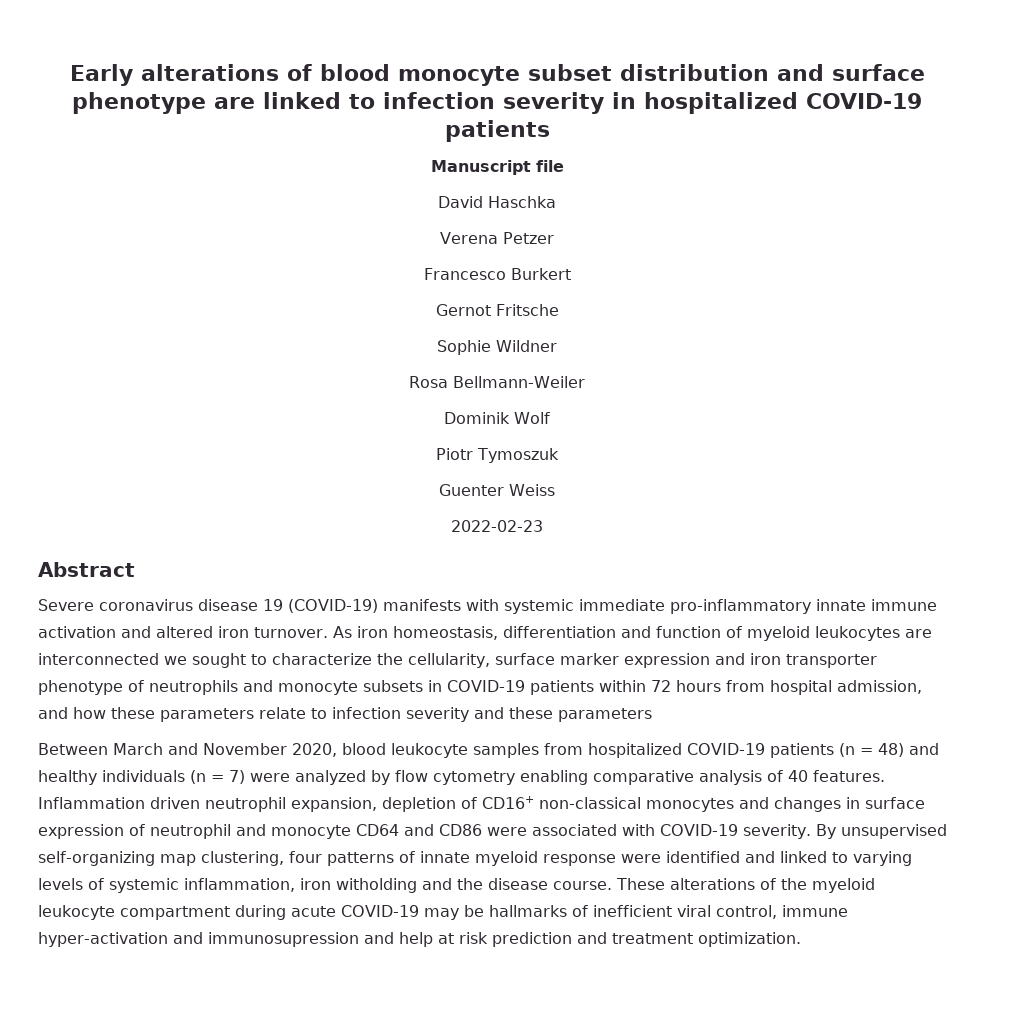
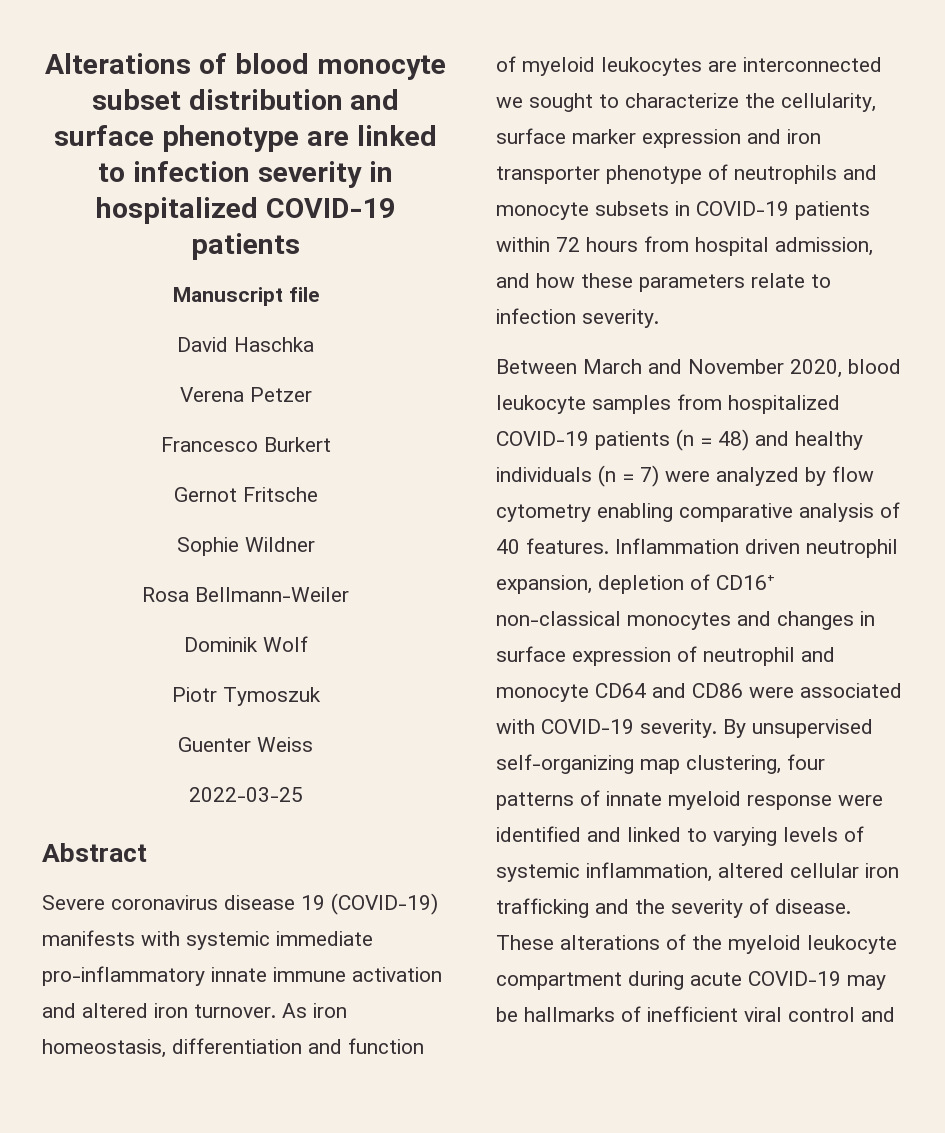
- Early alterations of blood monocyte subset distribution and surface phenotype are linked to infection severity in hospitalized COVID-19 patients
+ Alterations of blood monocyte subset distribution and surface phenotype are linked to infection severity in hospitalized COVID-19 patients
- 2022-02-23
+ 2022-03-25
- As iron homeostasis, differentiation and function of myeloid leukocytes are interconnected we sought to characterize the cellularity, surface marker expression and iron transporter phenotype of neutrophils and monocyte subsets in COVID-19 patients within 72 hours from hospital admission, and how these parameters relate to infection severity and these parameters
+ As iron homeostasis, differentiation and function of myeloid leukocytes are interconnected we sought to characterize the cellularity, surface marker expression and iron transporter phenotype of neutrophils and monocyte subsets in COVID-19 patients within 72 hours from hospital admission, and how these parameters relate to infection severity.
- By unsupervised self-organizing map clustering, four patterns of innate myeloid response were identified and linked to varying levels of systemic inflammation, iron witholding and the disease course.
+ By unsupervised self-organizing map clustering, four patterns of innate myeloid response were identified and linked to varying levels of systemic inflammation, altered cellular iron trafficking and the severity of disease.
- These alterations of the myeloid leukocyte compartment during acute COVID-19 may be hallmarks of inefficient viral control, immune hyper-activation and immunosupression and help at risk prediction and treatment optimization.
+ These alterations of the myeloid leukocyte compartment during acute COVID-19 may be hallmarks of inefficient viral control and

